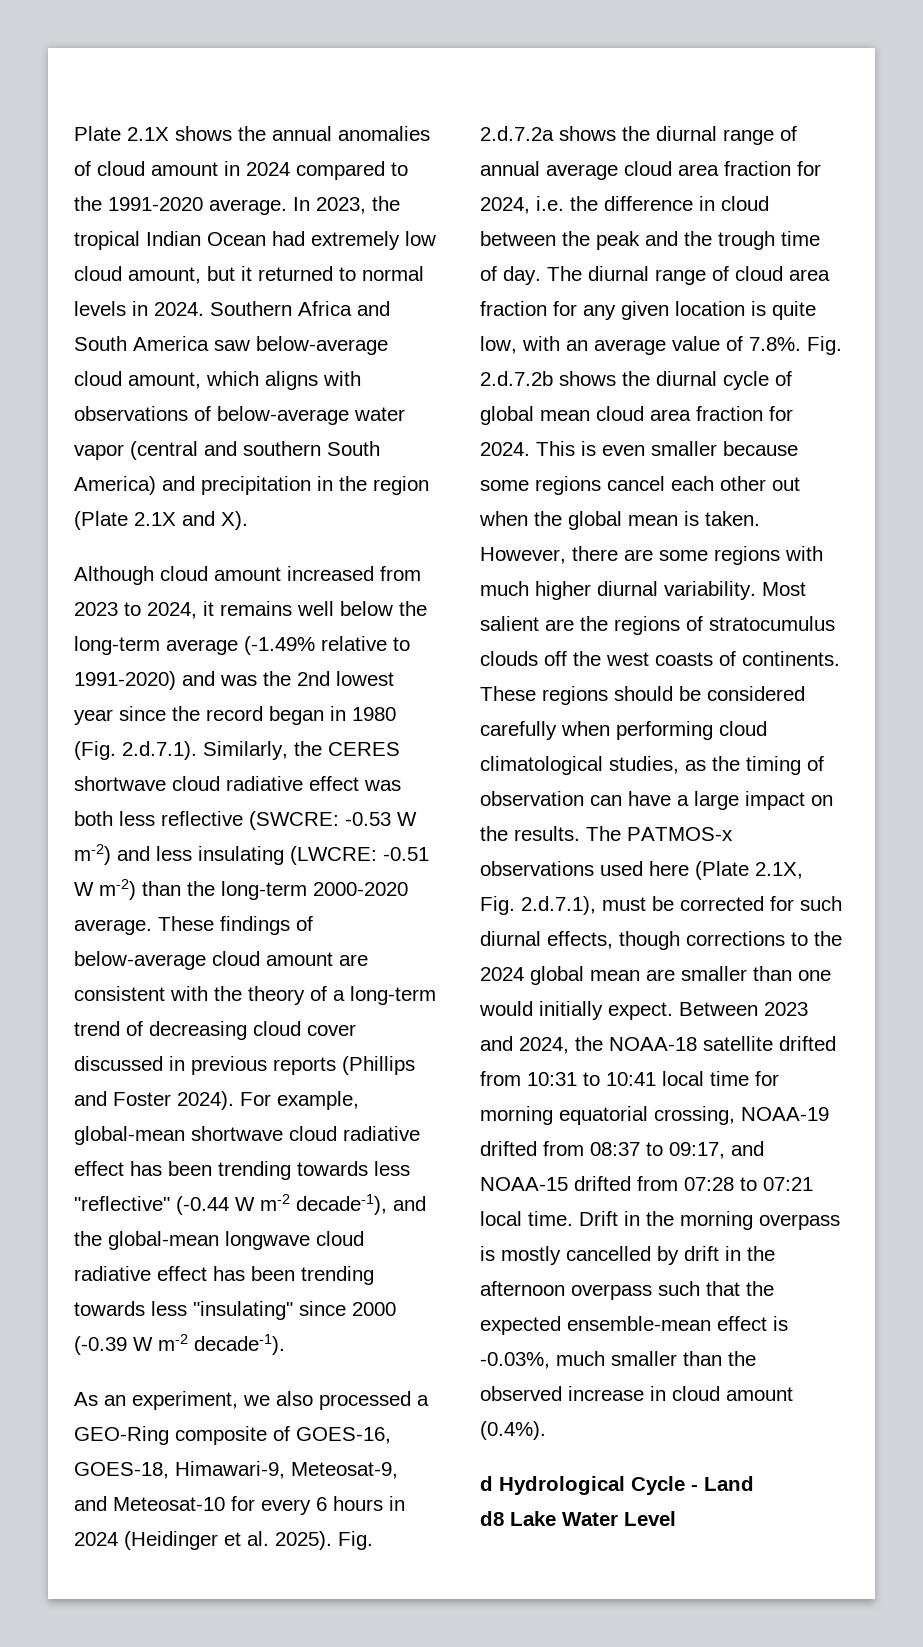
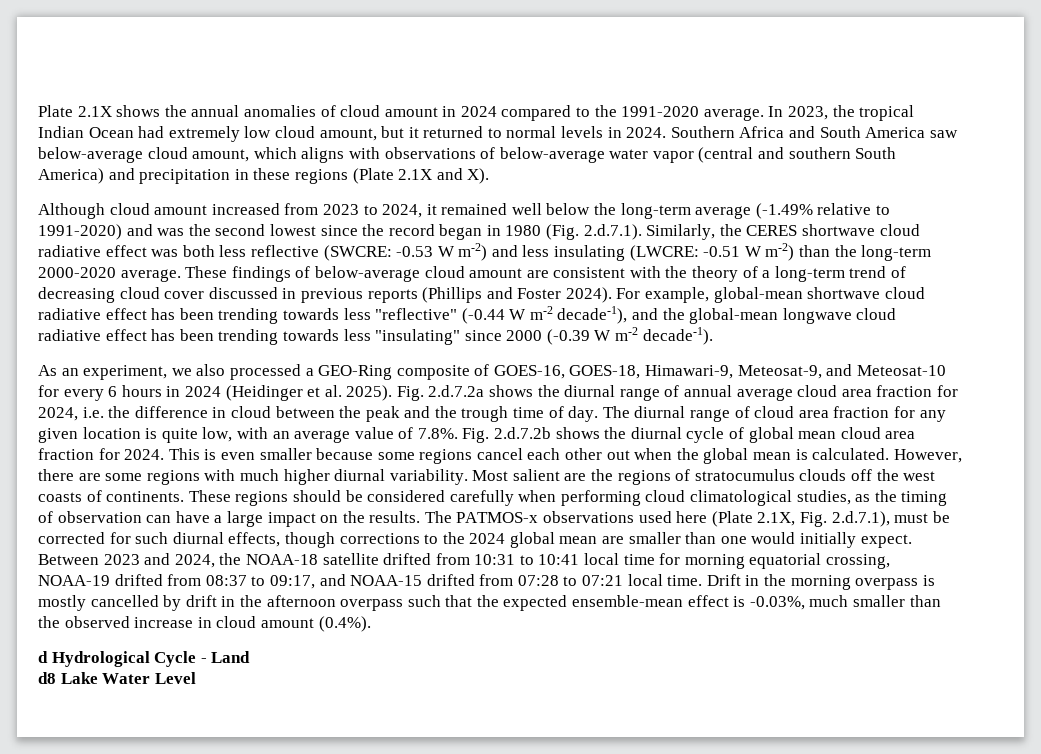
- Southern Africa and South America saw below-average cloud amount, which aligns with observations of below-average water vapor (central and southern South America) and precipitation in the region (Plate 2.1X and X).
+ Southern Africa and South America saw below-average cloud amount, which aligns with observations of below-average water vapor (central and southern South America) and precipitation in these regions (Plate 2.1X and X).
- Although cloud amount increased from 2023 to 2024, it remains well below the long-term average (-1.49% relative to 1991-2020) and was the 2nd lowest year since the record began in 1980 (Fig. 2.d.7.1). Similarly, the CERES shortwave cloud radiative effect was both less reflective (SWCRE: -0.53 W m-2) and less insulating (LWCRE: -0.51 W m-2) than the long-term 2000-2020 average.
+ Although cloud amount increased from 2023 to 2024, it remained well below the long-term average (-1.49% relative to 1991-2020) and was the second lowest since the record began in 1980 (Fig. 2.d.7.1). Similarly, the CERES shortwave cloud radiative effect was both less reflective (SWCRE: -0.53 W m-2) and less insulating (LWCRE: -0.51 W m-2) than the long-term 2000-2020 average.
- This is even smaller because some regions cancel each other out when the global mean is taken.
+ This is even smaller because some regions cancel each other out when the global mean is calculated.

